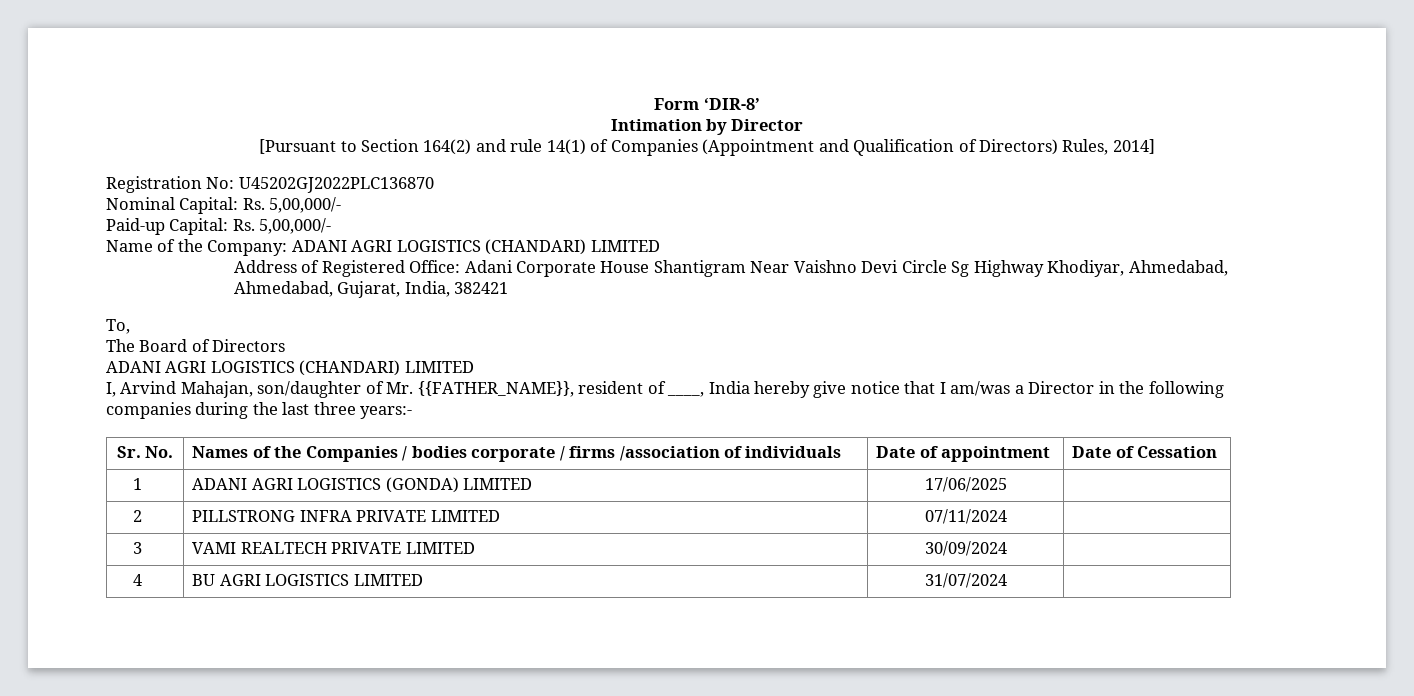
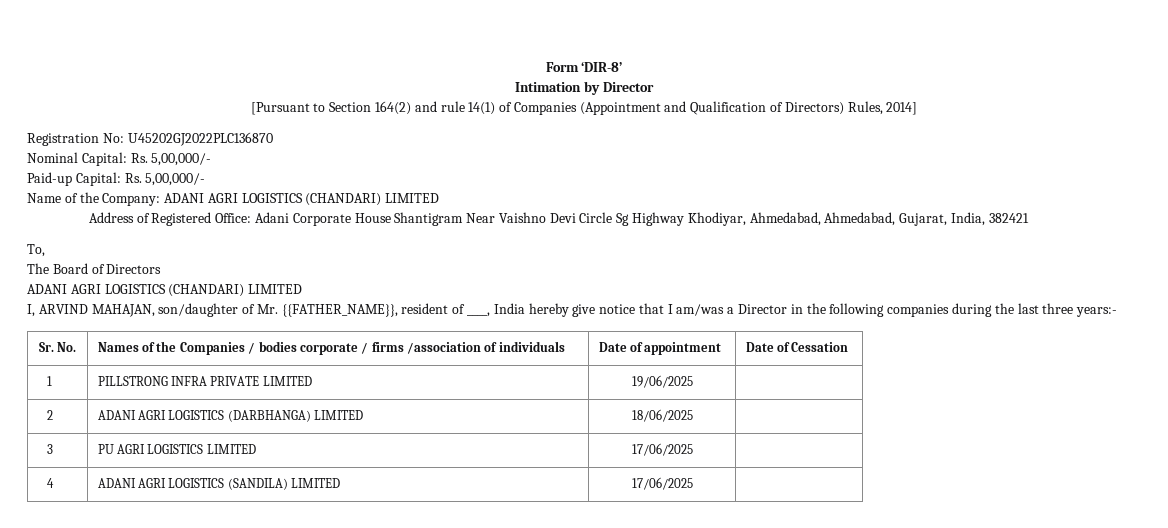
- I, Arvind Mahajan, son/daughter of Mr. {{FATHER_NAME}}, resident of ____, India hereby give notice that I am/was a Director in the following companies during the last three years:-
+ I, ARVIND MAHAJAN, son/daughter of Mr. {{FATHER_NAME}}, resident of ____, India hereby give notice that I am/was a Director in the following companies during the last three years:-
- 1 | ADANI AGRI LOGISTICS (GONDA) LIMITED | 17/06/2025 |
- 2 | PILLSTRONG INFRA PRIVATE LIMITED | 07/11/2024 |
- 3 | VAMI REALTECH PRIVATE LIMITED | 30/09/2024 |
- 4 | BU AGRI LOGISTICS LIMITED | 31/07/2024 |
+ 1 | PILLSTRONG INFRA PRIVATE LIMITED | 19/06/2025 |
+ 2 | ADANI AGRI LOGISTICS (DARBHANGA) LIMITED | 18/06/2025 |
+ 3 | PU AGRI LOGISTICS LIMITED | 17/06/2025 |
+ 4 | ADANI AGRI LOGISTICS (SANDILA) LIMITED | 17/06/2025 |

